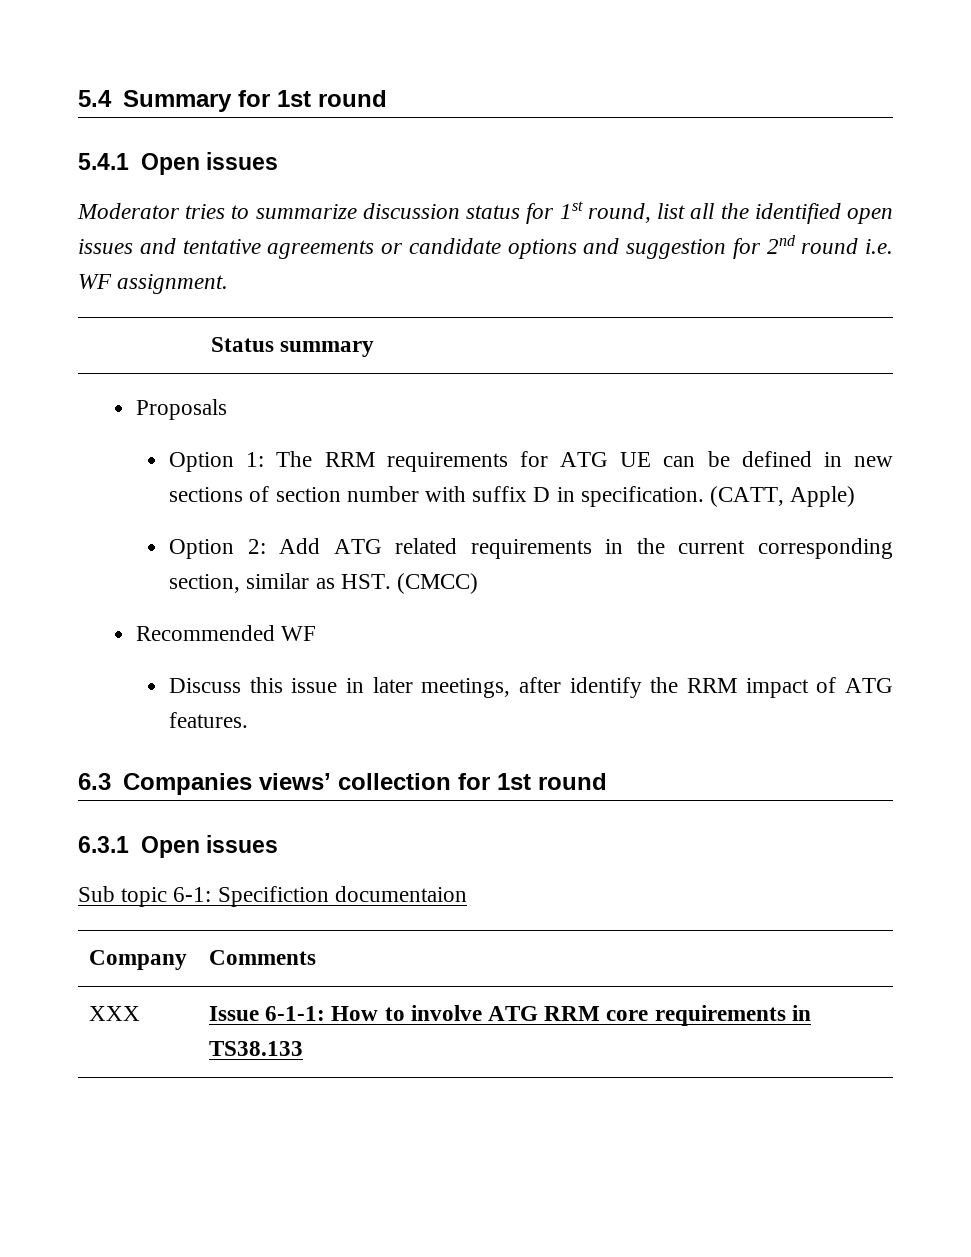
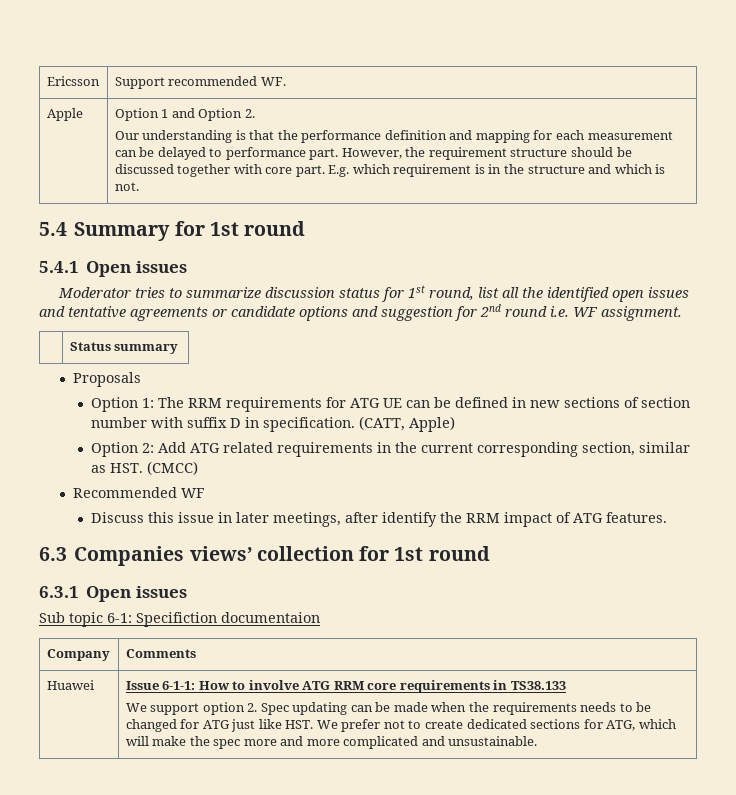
+ Ericsson | Support recommended WF.
+ Apple | Option 1 and Option 2.
+ Our understanding is that the performance definition and mapping for each measurement can be delayed to performance part. However, the requirement structure should be discussed together with core part. E.g. which requirement is in the structure and which is not.
- XXX
+ Huawei
+ We support option 2. Spec updating can be made when the requirements needs to be changed for ATG just like HST. We prefer not to create dedicated sections for ATG, which will make the spec more and more complicated and unsustainable.

